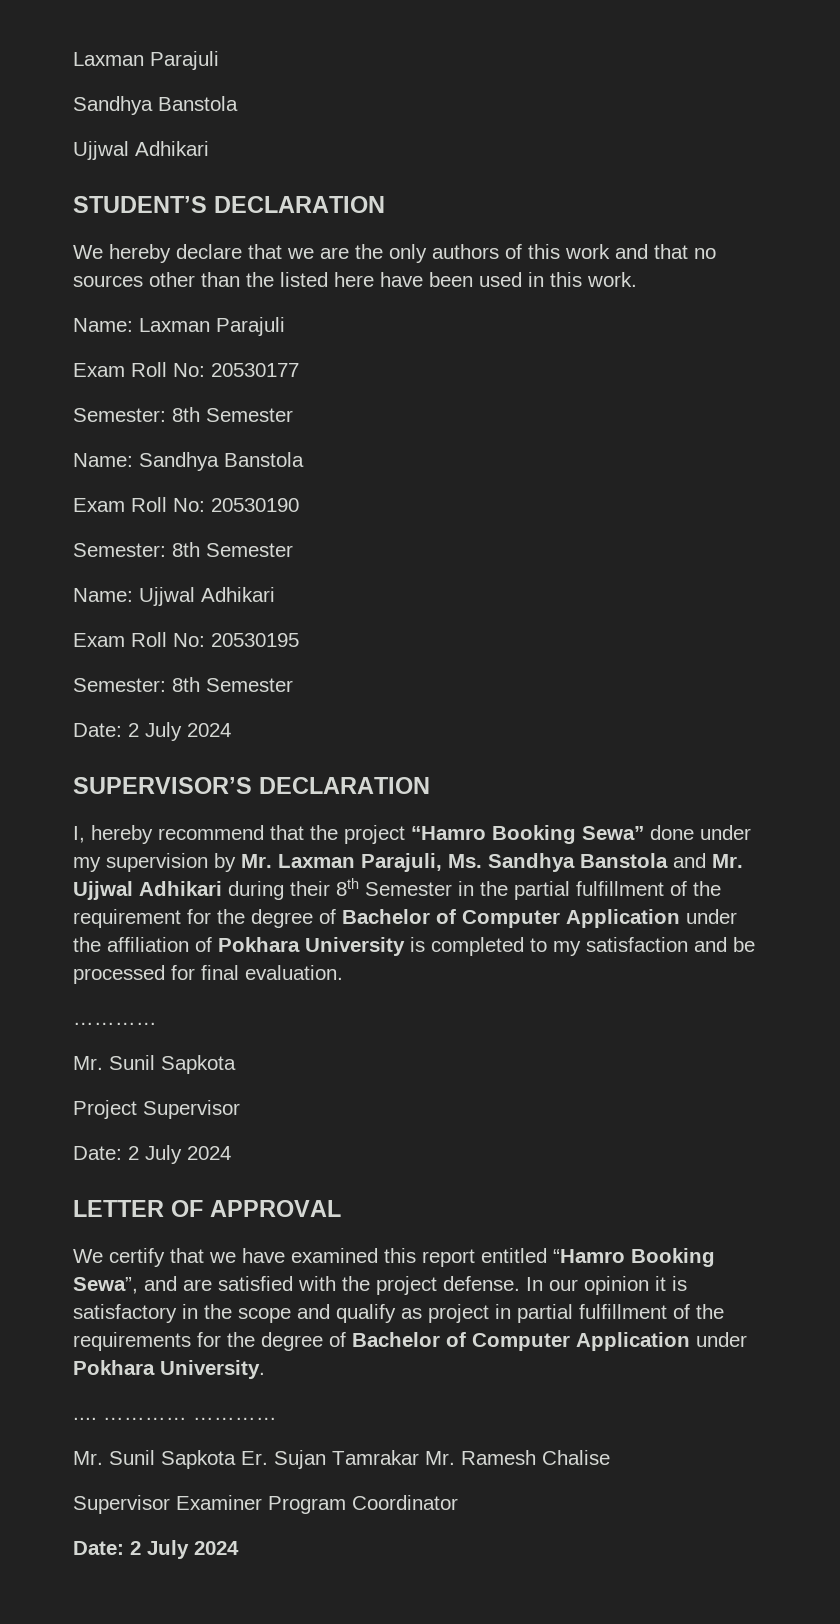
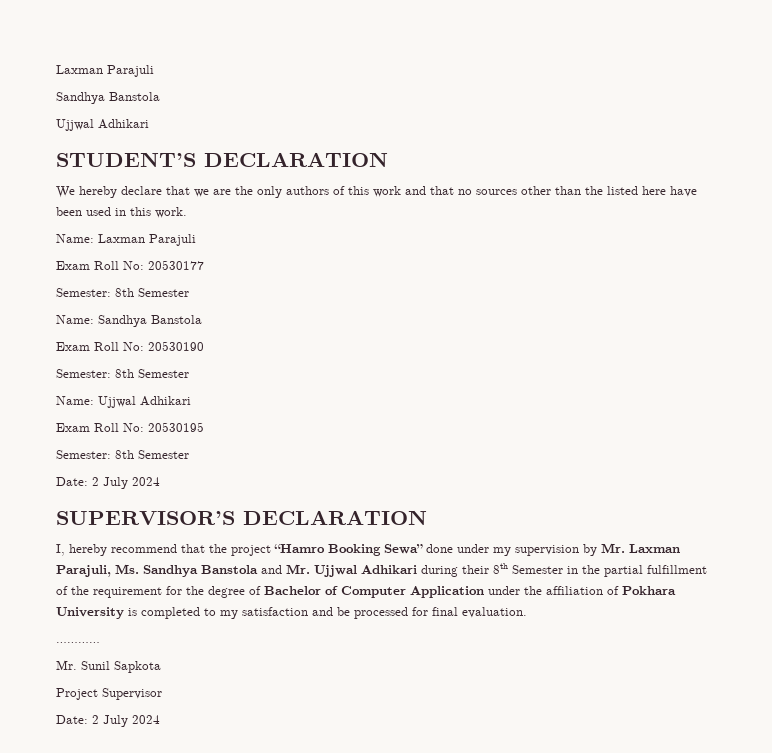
- LETTER OF APPROVAL
- We certify that we have examined this report entitled “Hamro Booking Sewa”, and are satisfied with the project defense. In our opinion it is satisfactory in the scope and qualify as project in partial fulfillment of the requirements for the degree of Bachelor of Computer Application under Pokhara University.
- .... ………… …………
- Mr. Sunil Sapkota Er. Sujan Tamrakar Mr. Ramesh Chalise
- Supervisor Examiner Program Coordinator
- Date: 2 July 2024

